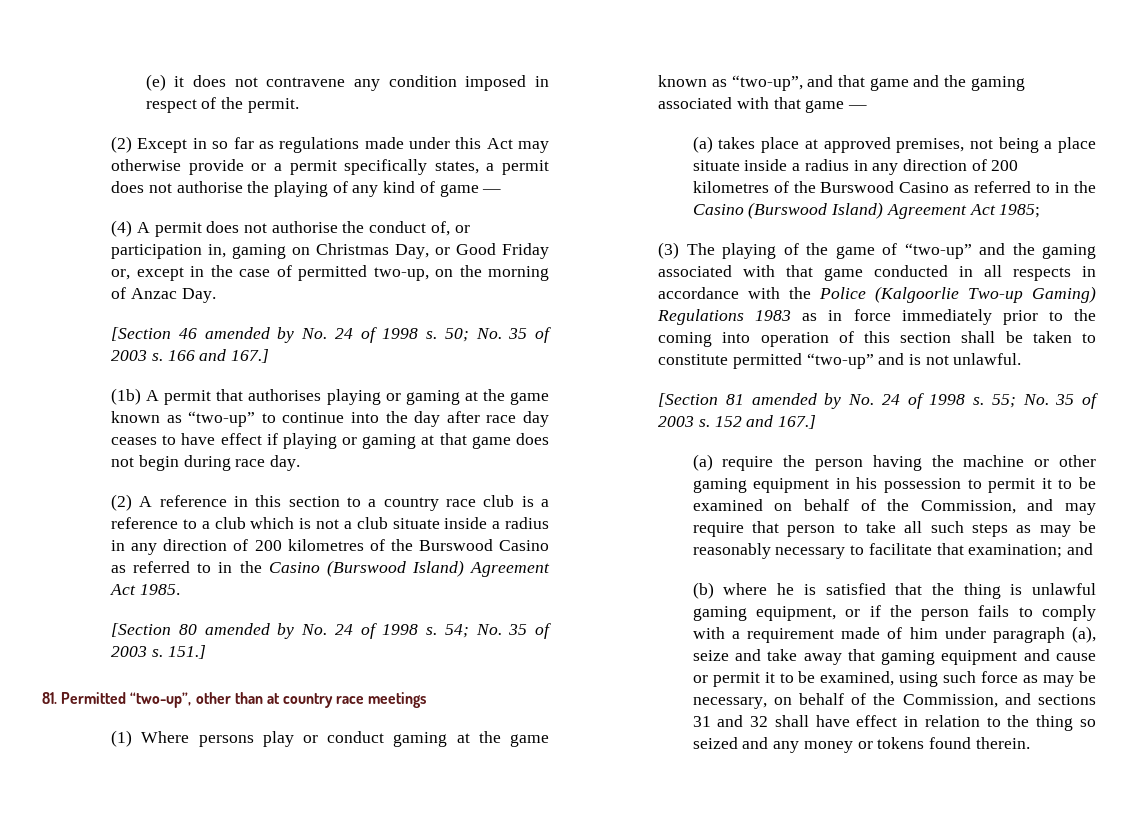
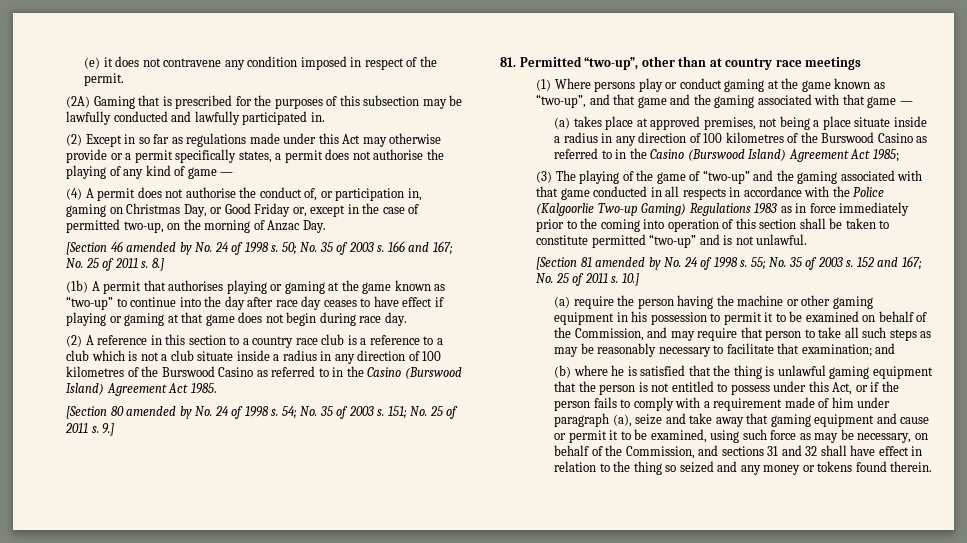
+ (2A) Gaming that is prescribed for the purposes of this subsection may be lawfully conducted and lawfully participated in.
- 166 and 167.]
+ 166 and 167; No. 25 of 2011 s. 8.]
- (2) A reference in this section to a country race club is a reference to a club which is not a club situate inside a radius in any direction of 200 kilometres of the Burswood Casino as referred to in the Casino (Burswood Island) Agreement Act 1985.
+ (2) A reference in this section to a country race club is a reference to a club which is not a club situate inside a radius in any direction of 100 kilometres of the Burswood Casino as referred to in the Casino (Burswood Island) Agreement Act 1985.
- 151.]
+ 151; No. 25 of 2011 s. 9.]
- (a) takes place at approved premises, not being a place situate inside a radius in any direction of 200 kilometres of the Burswood Casino as referred to in the Casino (Burswood Island) Agreement Act 1985;
+ (a) takes place at approved premises, not being a place situate inside a radius in any direction of 100 kilometres of the Burswood Casino as referred to in the Casino (Burswood Island) Agreement Act 1985;
- 152 and 167.]
+ 152 and 167; No. 25 of 2011 s. 10.]
- (b) where he is satisfied that the thing is unlawful gaming equipment, or if the person fails to comply with a requirement made of him under paragraph (a), seize and take away that gaming equipment and cause or permit it to be examined, using such force as may be necessary, on behalf of the Commission, and sections 31 and 32 shall have effect in relation to the thing so seized and any money or tokens found therein.
+ (b) where he is satisfied that the thing is unlawful gaming equipment that the person is not entitled to possess under this Act, or if the person fails to comply with a requirement made of him under paragraph (a), seize and take away that gaming equipment and cause or permit it to be examined, using such force as may be necessary, on behalf of the Commission, and sections 31 and 32 shall have effect in relation to the thing so seized and any money or tokens found therein.

